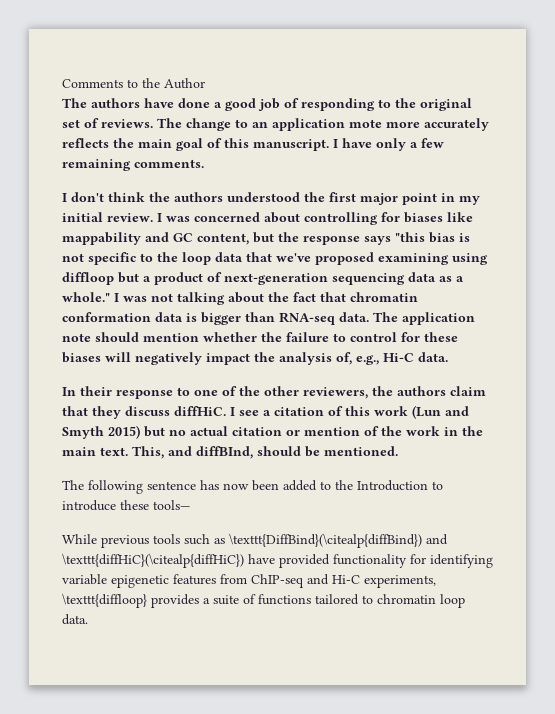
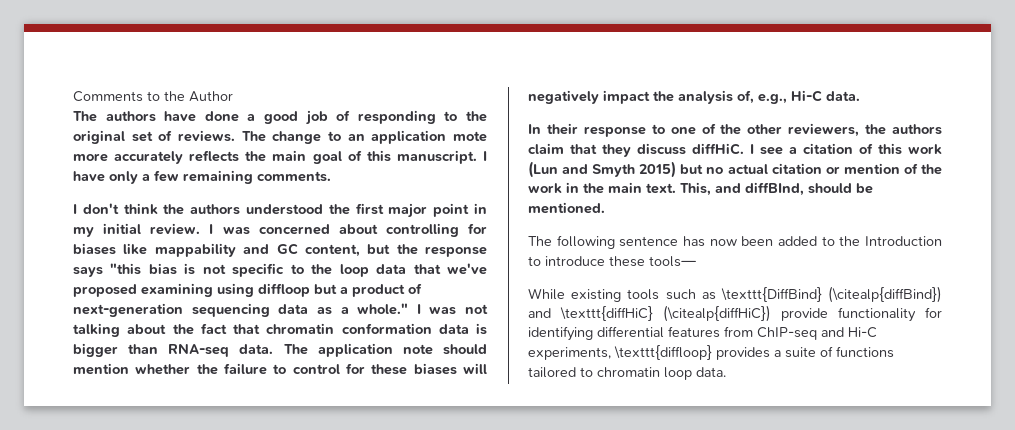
- While previous tools such as \texttt{DiffBind}(\citealp{diffBind}) and \texttt{diffHiC}(\citealp{diffHiC}) have provided functionality for identifying variable epigenetic features from ChIP-seq and Hi-C experiments, \texttt{diffloop} provides a suite of functions tailored to chromatin loop data.
+ While existing tools such as \texttt{DiffBind} (\citealp{diffBind}) and \texttt{diffHiC} (\citealp{diffHiC}) provide functionality for identifying differential features from ChIP-seq and Hi-C experiments, \texttt{diffloop} provides a suite of functions tailored to chromatin loop data.

